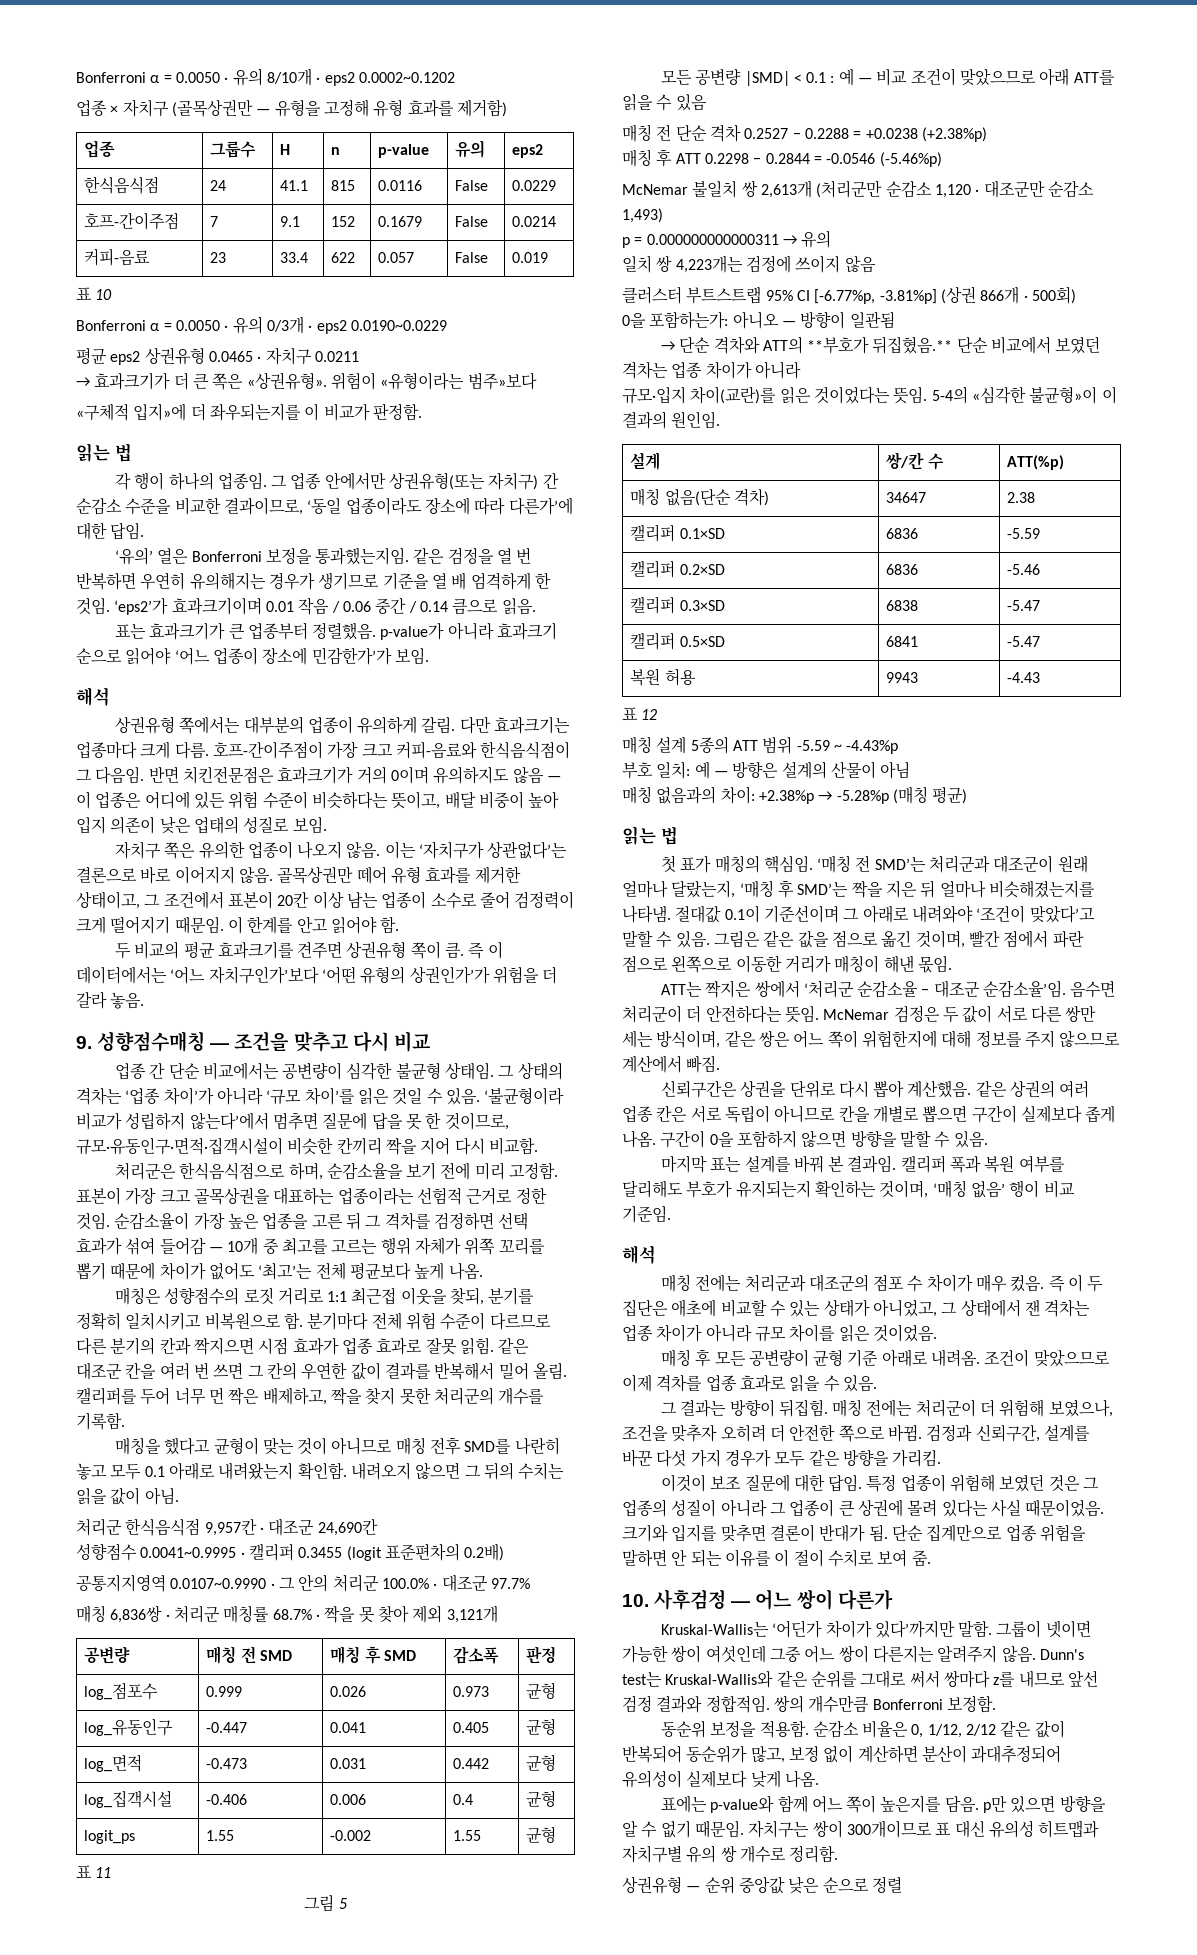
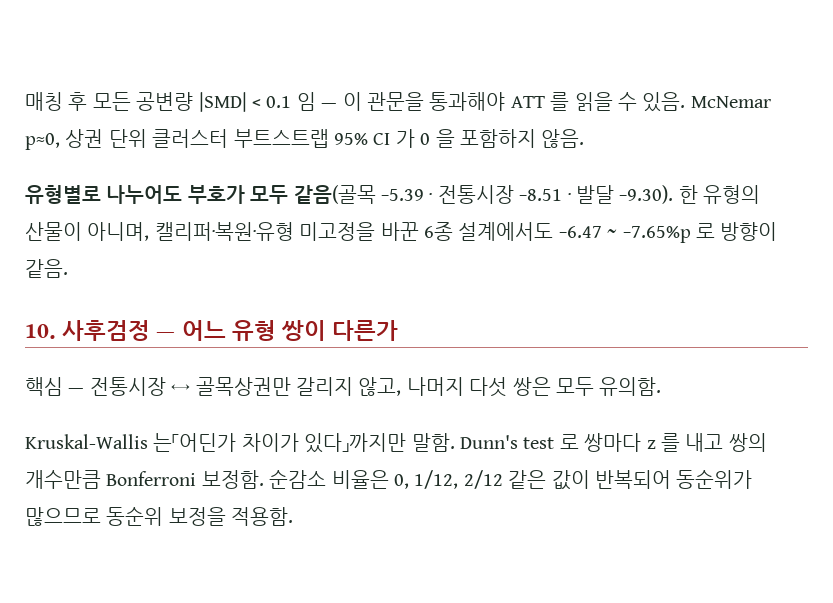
- Bonferroni α = 0.0050 · 유의 8/10개 · eps2 0.0002~0.1202
- 업종 × 자치구 (골목상권만 — 유형을 고정해 유형 효과를 제거함)
- 업종 | 그룹수 | H | n | p-value | 유의 | eps2
- 한식음식점 | 24 | 41.1 | 815 | 0.0116 | False | 0.0229
- 호프-간이주점 | 7 | 9.1 | 152 | 0.1679 | False | 0.0214
- 커피-음료 | 23 | 33.4 | 622 | 0.057 | False | 0.019
- 표 10
- Bonferroni α = 0.0050 · 유의 0/3개 · eps2 0.0190~0.0229
- 평균 eps2 상권유형 0.0465 · 자치구 0.0211
- → 효과크기가 더 큰 쪽은 «상권유형». 위험이 «유형이라는 범주»보다
- «구체적 입지»에 더 좌우되는지를 이 비교가 판정함.
- 읽는 법
- 각 행이 하나의 업종임. 그 업종 안에서만 상권유형(또는 자치구) 간 순감소 수준을 비교한 결과이므로, ‘동일 업종이라도 장소에 따라 다른가’에 대한 답임.
- ‘유의’ 열은 Bonferroni 보정을 통과했는지임. 같은 검정을 열 번 반복하면 우연히 유의해지는 경우가 생기므로 기준을 열 배 엄격하게 한 것임. ‘eps2’가 효과크기이며 0.01 작음 / 0.06 중간 / 0.14 큼으로 읽음.
- 표는 효과크기가 큰 업종부터 정렬했음. p-value가 아니라 효과크기 순으로 읽어야 ‘어느 업종이 장소에 민감한가’가 보임.
- 해석
- 상권유형 쪽에서는 대부분의 업종이 유의하게 갈림. 다만 효과크기는 업종마다 크게 다름. 호프-간이주점이 가장 크고 커피-음료와 한식음식점이 그 다음임. 반면 치킨전문점은 효과크기가 거의 0이며 유의하지도 않음 — 이 업종은 어디에 있든 위험 수준이 비슷하다는 뜻이고, 배달 비중이 높아 입지 의존이 낮은 업태의 성질로 보임.
- 자치구 쪽은 유의한 업종이 나오지 않음. 이는 ‘자치구가 상관없다’는 결론으로 바로 이어지지 않음. 골목상권만 떼어 유형 효과를 제거한 상태이고, 그 조건에서 표본이 20칸 이상 남는 업종이 소수로 줄어 검정력이 크게 떨어지기 때문임. 이 한계를 안고 읽어야 함.
- 두 비교의 평균 효과크기를 견주면 상권유형 쪽이 큼. 즉 이 데이터에서는 ‘어느 자치구인가’보다 ‘어떤 유형의 상권인가’가 위험을 더 갈라 놓음.
- 9. 성향점수매칭 — 조건을 맞추고 다시 비교
- 업종 간 단순 비교에서는 공변량이 심각한 불균형 상태임. 그 상태의 격차는 ‘업종 차이’가 아니라 ‘규모 차이’를 읽은 것일 수 있음. ‘불균형이라 비교가 성립하지 않는다’에서 멈추면 질문에 답을 못 한 것이므로, 규모·유동인구·면적·집객시설이 비슷한 칸끼리 짝을 지어 다시 비교함.
- 처리군은 한식음식점으로 하며, 순감소율을 보기 전에 미리 고정함. 표본이 가장 크고 골목상권을 대표하는 업종이라는 선험적 근거로 정한 것임. 순감소율이 가장 높은 업종을 고른 뒤 그 격차를 검정하면 선택 효과가 섞여 들어감 — 10개 중 최고를 고르는 행위 자체가 위쪽 꼬리를 뽑기 때문에 차이가 없어도 ‘최고’는 전체 평균보다 높게 나옴.
- 매칭은 성향점수의 로짓 거리로 1:1 최근접 이웃을 찾되, 분기를 정확히 일치시키고 비복원으로 함. 분기마다 전체 위험 수준이 다르므로 다른 분기의 칸과 짝지으면 시점 효과가 업종 효과로 잘못 읽힘. 같은 대조군 칸을 여러 번 쓰면 그 칸의 우연한 값이 결과를 반복해서 밀어 올림. 캘리퍼를 두어 너무 먼 짝은 배제하고, 짝을 찾지 못한 처리군의 개수를 기록함.
- 매칭을 했다고 균형이 맞는 것이 아니므로 매칭 전후 SMD를 나란히 놓고 모두 0.1 아래로 내려왔는지 확인함. 내려오지 않으면 그 뒤의 수치는 읽을 값이 아님.
- 처리군 한식음식점 9,957칸 · 대조군 24,690칸
- 성향점수 0.0041~0.9995 · 캘리퍼 0.3455 (logit 표준편차의 0.2배)
- 공통지지영역 0.0107~0.9990 · 그 안의 처리군 100.0% · 대조군 97.7%
- 매칭 6,836쌍 · 처리군 매칭률 68.7% · 짝을 못 찾아 제외 3,121개
- 공변량 | 매칭 전 SMD | 매칭 후 SMD | 감소폭 | 판정
- log_점포수 | 0.999 | 0.026 | 0.973 | 균형
- log_유동인구 | -0.447 | 0.041 | 0.405 | 균형
- log_면적 | -0.473 | 0.031 | 0.442 | 균형
- log_집객시설 | -0.406 | 0.006 | 0.4 | 균형
- logit_ps | 1.55 | -0.002 | 1.55 | 균형
- 표 11
- 그림 5
- 모든 공변량 |SMD| < 0.1 : 예 — 비교 조건이 맞았으므로 아래 ATT를 읽을 수 있음
- 매칭 전 단순 격차 0.2527 − 0.2288 = +0.0238 (+2.38%p)
- 매칭 후 ATT 0.2298 − 0.2844 = -0.0546 (-5.46%p)
- McNemar 불일치 쌍 2,613개 (처리군만 순감소 1,120 · 대조군만 순감소 1,493)
- p = 0.000000000000311 → 유의
- 일치 쌍 4,223개는 검정에 쓰이지 않음
- 클러스터 부트스트랩 95% CI [-6.77%p, -3.81%p] (상권 866개 · 500회)
- 0을 포함하는가: 아니오 — 방향이 일관됨
- → 단순 격차와 ATT의 **부호가 뒤집혔음.** 단순 비교에서 보였던 격차는 업종 차이가 아니라
- 규모·입지 차이(교란)를 읽은 것이었다는 뜻임. 5-4의 «심각한 불균형»이 이 결과의 원인임.
- 설계 | 쌍/칸 수 | ATT(%p)
- 매칭 없음(단순 격차) | 34647 | 2.38
- 캘리퍼 0.1×SD | 6836 | -5.59
- 캘리퍼 0.2×SD | 6836 | -5.46
- 캘리퍼 0.3×SD | 6838 | -5.47
- 캘리퍼 0.5×SD | 6841 | -5.47
- 복원 허용 | 9943 | -4.43
- 표 12
- 매칭 설계 5종의 ATT 범위 -5.59 ~ -4.43%p
- 부호 일치: 예 — 방향은 설계의 산물이 아님
- 매칭 없음과의 차이: +2.38%p → -5.28%p (매칭 평균)
- 읽는 법
- 첫 표가 매칭의 핵심임. ‘매칭 전 SMD’는 처리군과 대조군이 원래 얼마나 달랐는지, ‘매칭 후 SMD’는 짝을 지은 뒤 얼마나 비슷해졌는지를 나타냄. 절대값 0.1이 기준선이며 그 아래로 내려와야 ‘조건이 맞았다’고 말할 수 있음. 그림은 같은 값을 점으로 옮긴 것이며, 빨간 점에서 파란 점으로 왼쪽으로 이동한 거리가 매칭이 해낸 몫임.
- ATT는 짝지은 쌍에서 ‘처리군 순감소율 − 대조군 순감소율’임. 음수면 처리군이 더 안전하다는 뜻임. McNemar 검정은 두 값이 서로 다른 쌍만 세는 방식이며, 같은 쌍은 어느 쪽이 위험한지에 대해 정보를 주지 않으므로 계산에서 빠짐.
- 신뢰구간은 상권을 단위로 다시 뽑아 계산했음. 같은 상권의 여러 업종 칸은 서로 독립이 아니므로 칸을 개별로 뽑으면 구간이 실제보다 좁게 나옴. 구간이 0을 포함하지 않으면 방향을 말할 수 있음.
- 마지막 표는 설계를 바꿔 본 결과임. 캘리퍼 폭과 복원 여부를 달리해도 부호가 유지되는지 확인하는 것이며, ‘매칭 없음’ 행이 비교 기준임.
- 해석
- 매칭 전에는 처리군과 대조군의 점포 수 차이가 매우 컸음. 즉 이 두 집단은 애초에 비교할 수 있는 상태가 아니었고, 그 상태에서 잰 격차는 업종 차이가 아니라 규모 차이를 읽은 것이었음.
- 매칭 후 모든 공변량이 균형 기준 아래로 내려옴. 조건이 맞았으므로 이제 격차를 업종 효과로 읽을 수 있음.
- 그 결과는 방향이 뒤집힘. 매칭 전에는 처리군이 더 위험해 보였으나, 조건을 맞추자 오히려 더 안전한 쪽으로 바뀜. 검정과 신뢰구간, 설계를 바꾼 다섯 가지 경우가 모두 같은 방향을 가리킴.
- 이것이 보조 질문에 대한 답임. 특정 업종이 위험해 보였던 것은 그 업종의 성질이 아니라 그 업종이 큰 상권에 몰려 있다는 사실 때문이었음. 크기와 입지를 맞추면 결론이 반대가 됨. 단순 집계만으로 업종 위험을 말하면 안 되는 이유를 이 절이 수치로 보여 줌.
+ 매칭 후 모든 공변량 |SMD| < 0.1 임 — 이 관문을 통과해야 ATT 를 읽을 수 있음. McNemar p≈0, 상권 단위 클러스터 부트스트랩 95% CI 가 0 을 포함하지 않음.
+ 유형별로 나누어도 부호가 모두 같음(골목 −5.39 · 전통시장 −8.51 · 발달 −9.30). 한 유형의 산물이 아니며, 캘리퍼·복원·유형 미고정을 바꾼 6종 설계에서도 −6.47 ~ −7.65%p 로 방향이 같음.
- 10. 사후검정 — 어느 쌍이 다른가
+ 10. 사후검정 — 어느 유형 쌍이 다른가
- Kruskal-Wallis는 ‘어딘가 차이가 있다’까지만 말함. 그룹이 넷이면 가능한 쌍이 여섯인데 그중 어느 쌍이 다른지는 알려주지 않음. Dunn's test는 Kruskal-Wallis와 같은 순위를 그대로 써서 쌍마다 z를 내므로 앞선 검정 결과와 정합적임. 쌍의 개수만큼 Bonferroni 보정함.
- 동순위 보정을 적용함.
+ 핵심 — 전통시장 ↔ 골목상권만 갈리지 않고, 나머지 다섯 쌍은 모두 유의함.
+ Kruskal-Wallis 는「어딘가 차이가 있다」까지만 말함. Dunn's test 로 쌍마다 z 를 내고 쌍의 개수만큼 Bonferroni 보정함.
- 순감소 비율은 0, 1/12, 2/12 같은 값이 반복되어 동순위가 많고, 보정 없이 계산하면 분산이 과대추정되어 유의성이 실제보다 낮게 나옴.
- 표에는 p-value와 함께 어느 쪽이 높은지를 담음. p만 있으면 방향을 알 수 없기 때문임. 자치구는 쌍이 300개이므로 표 대신 유의성 히트맵과 자치구별 유의 쌍 개수로 정리함.
- 상권유형 — 순위 중앙값 낮은 순으로 정렬
+ 순감소 비율은 0, 1/12, 2/12 같은 값이 반복되어 동순위가 많으므로 동순위 보정을 적용함.

